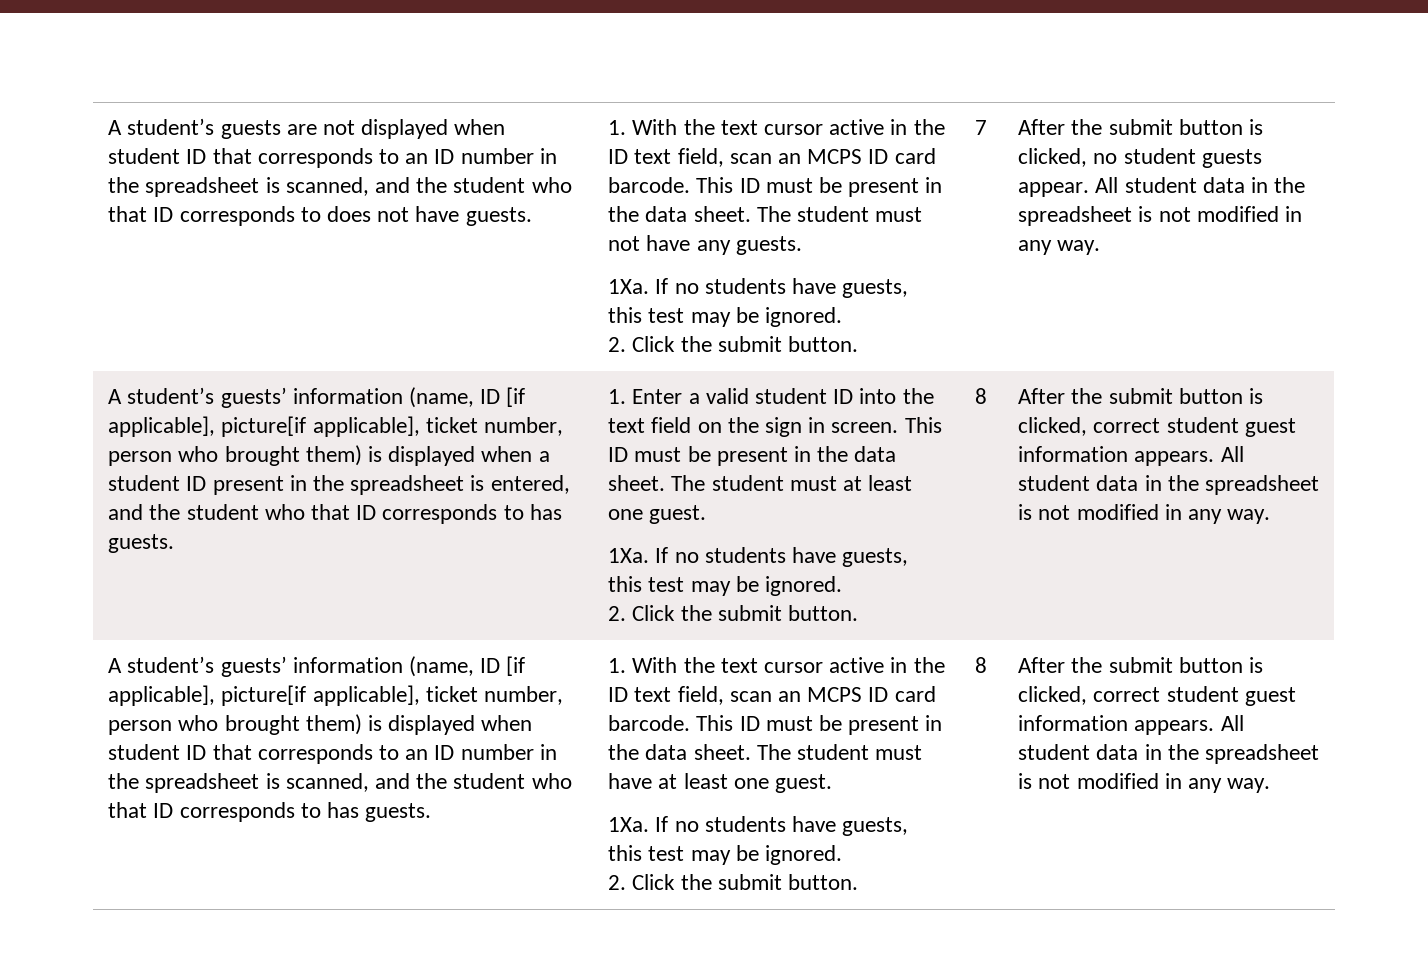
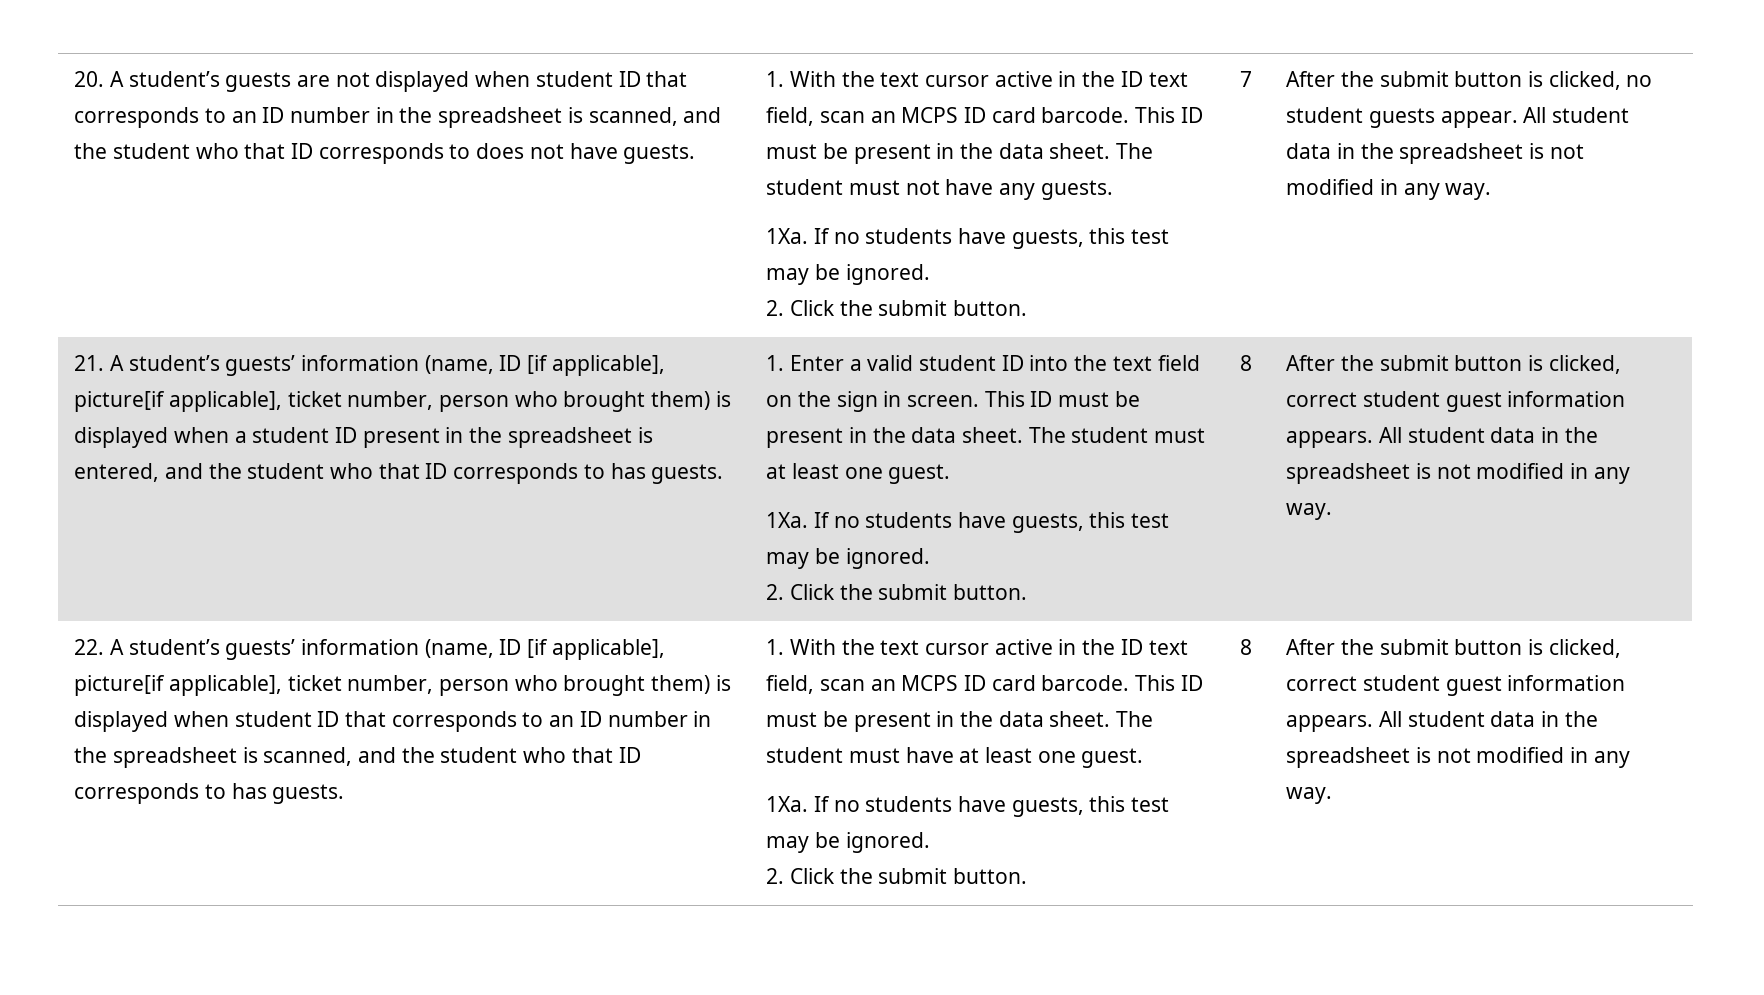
- A student’s guests are not displayed when student ID that corresponds to an ID number in the spreadsheet is scanned, and the student who that ID corresponds to does not have guests.
+ 20. A student’s guests are not displayed when student ID that corresponds to an ID number in the spreadsheet is scanned, and the student who that ID corresponds to does not have guests.
- A student’s guests’ information (name, ID [if applicable], picture[if applicable], ticket number, person who brought them) is displayed when a student ID present in the spreadsheet is entered, and the student who that ID corresponds to has guests.
+ 21. A student’s guests’ information (name, ID [if applicable], picture[if applicable], ticket number, person who brought them) is displayed when a student ID present in the spreadsheet is entered, and the student who that ID corresponds to has guests.
- A student’s guests’ information (name, ID [if applicable], picture[if applicable], ticket number, person who brought them) is displayed when student ID that corresponds to an ID number in the spreadsheet is scanned, and the student who that ID corresponds to has guests.
+ 22. A student’s guests’ information (name, ID [if applicable], picture[if applicable], ticket number, person who brought them) is displayed when student ID that corresponds to an ID number in the spreadsheet is scanned, and the student who that ID corresponds to has guests.

